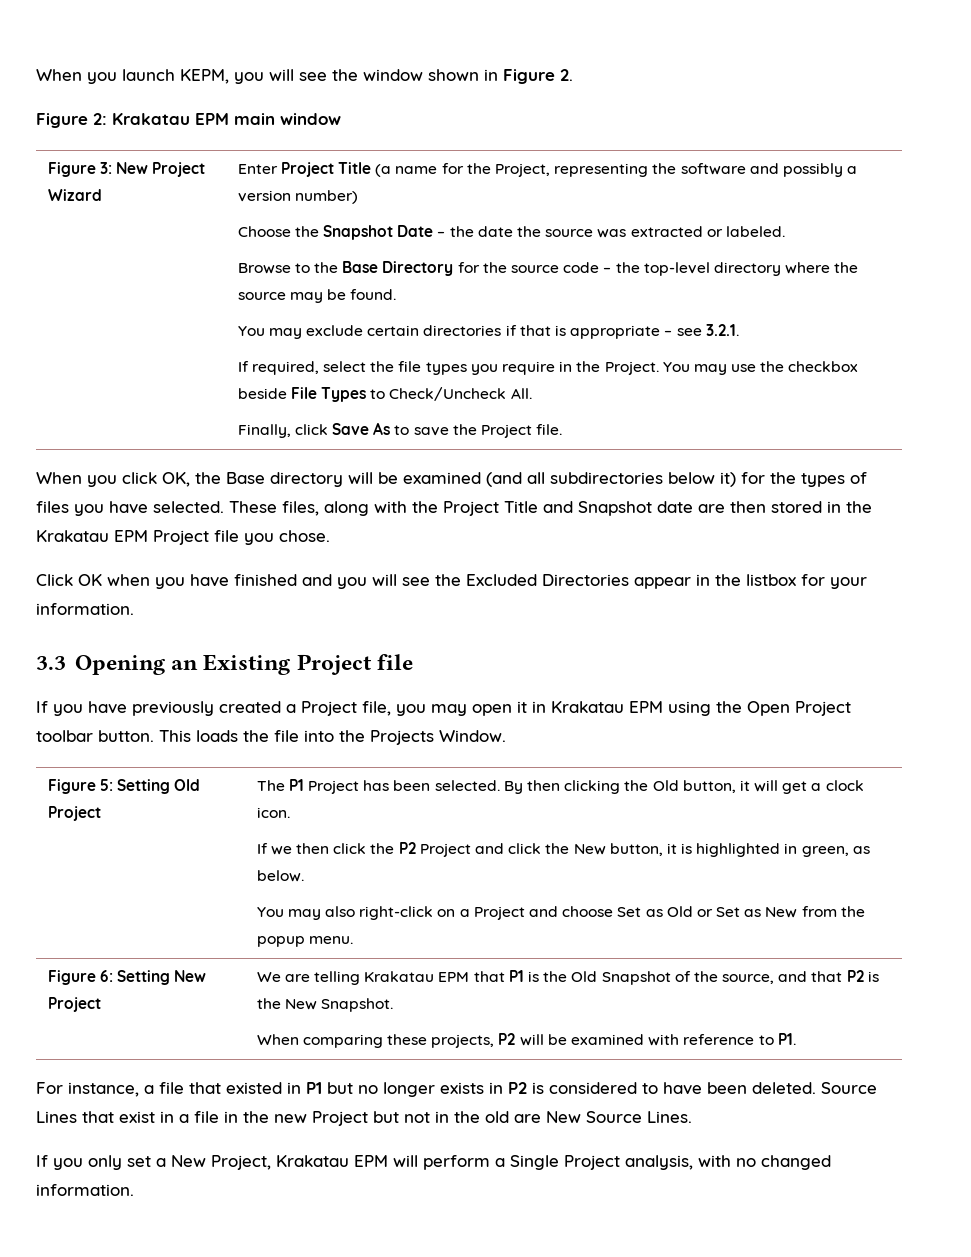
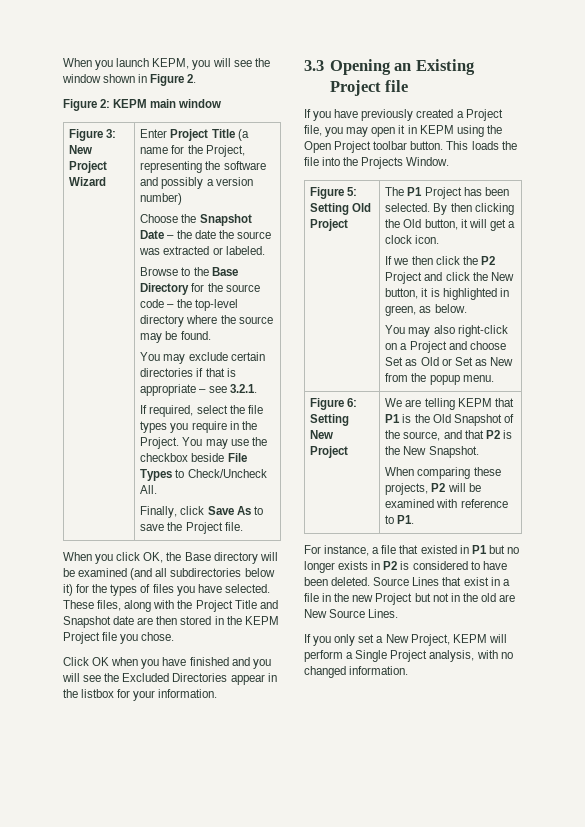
- Figure 2: Krakatau EPM main window
+ Figure 2: KEPM main window
- These files, along with the Project Title and Snapshot date are then stored in the Krakatau EPM Project file you chose.
+ These files, along with the Project Title and Snapshot date are then stored in the KEPM Project file you chose.
- If you have previously created a Project file, you may open it in Krakatau EPM using the Open Project toolbar button.
+ If you have previously created a Project file, you may open it in KEPM using the Open Project toolbar button.
- Figure 6: Setting New Project | We are telling Krakatau EPM that P1 is the Old Snapshot of the source, and that P2 is the New Snapshot.
+ Figure 6: Setting New Project | We are telling KEPM that P1 is the Old Snapshot of the source, and that P2 is the New Snapshot.
- If you only set a New Project, Krakatau EPM will perform a Single Project analysis, with no changed information.
+ If you only set a New Project, KEPM will perform a Single Project analysis, with no changed information.

